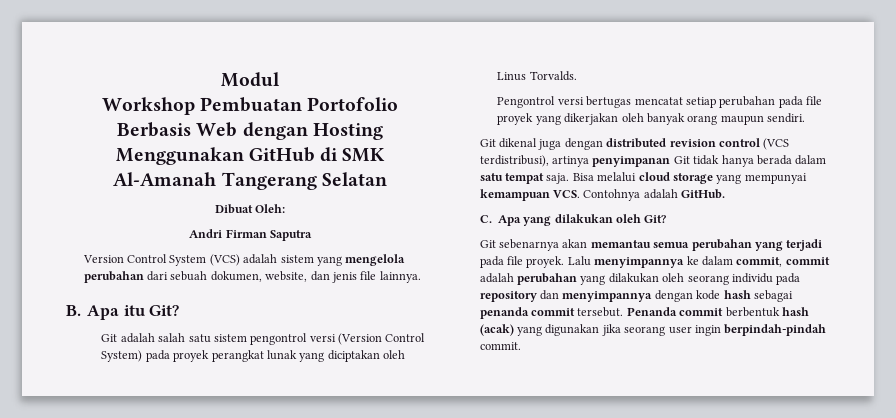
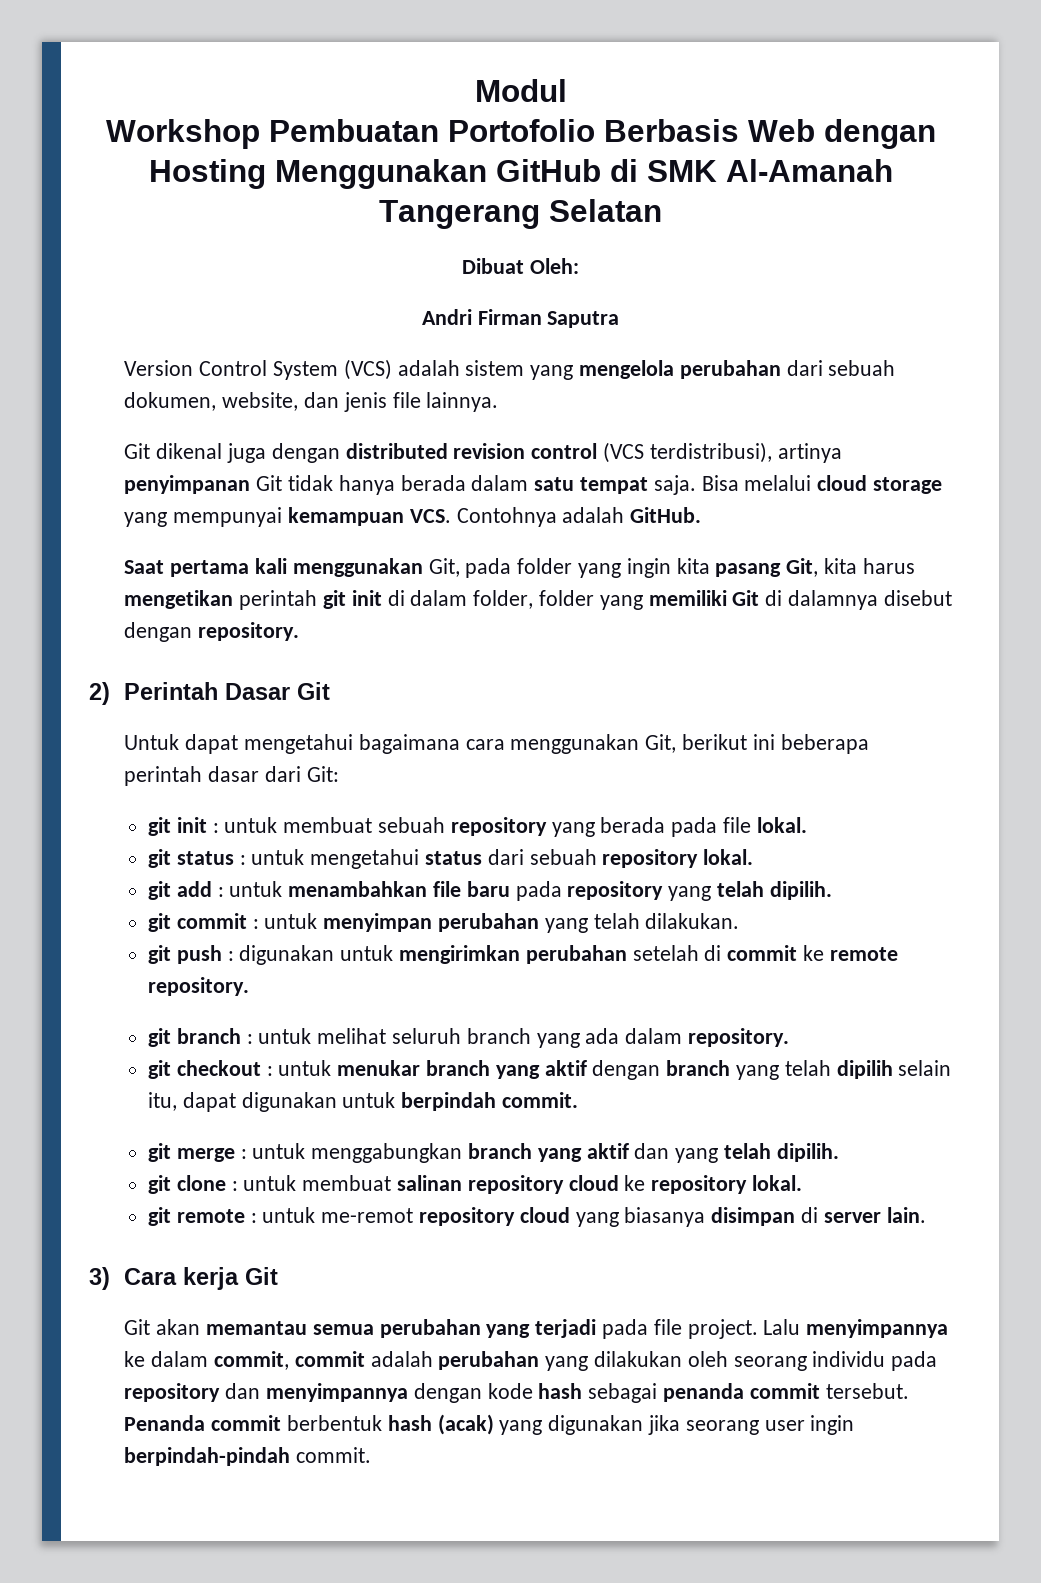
- B. Apa itu Git?
- Git adalah salah satu sistem pengontrol versi (Version Control System) pada proyek perangkat lunak yang diciptakan oleh Linus Torvalds.
- Pengontrol versi bertugas mencatat setiap perubahan pada file proyek yang dikerjakan oleh banyak orang maupun sendiri.
- C. Apa yang dilakukan oleh Git?
- Git sebenarnya akan memantau semua perubahan yang terjadi pada file proyek.
+ Saat pertama kali menggunakan Git, pada folder yang ingin kita pasang Git, kita harus mengetikan perintah git init di dalam folder, folder yang memiliki Git di dalamnya disebut dengan repository.
+ 2) Perintah Dasar Git
+ Untuk dapat mengetahui bagaimana cara menggunakan Git, berikut ini beberapa perintah dasar dari Git:
+ git init : untuk membuat sebuah repository yang berada pada file lokal.
+ git status : untuk mengetahui status dari sebuah repository lokal.
+ git add : untuk menambahkan file baru pada repository yang telah dipilih.
+ git commit : untuk menyimpan perubahan yang telah dilakukan.
+ git push : digunakan untuk mengirimkan perubahan setelah di commit ke remote repository.
+ git branch : untuk melihat seluruh branch yang ada dalam repository.
+ git checkout : untuk menukar branch yang aktif dengan branch yang telah dipilih selain itu, dapat digunakan untuk berpindah commit.
+ git merge : untuk menggabungkan branch yang aktif dan yang telah dipilih.
+ git clone : untuk membuat salinan repository cloud ke repository lokal.
+ git remote : untuk me-remot repository cloud yang biasanya disimpan di server lain.
+ 3) Cara kerja Git
+ Git akan memantau semua perubahan yang terjadi pada file project.

